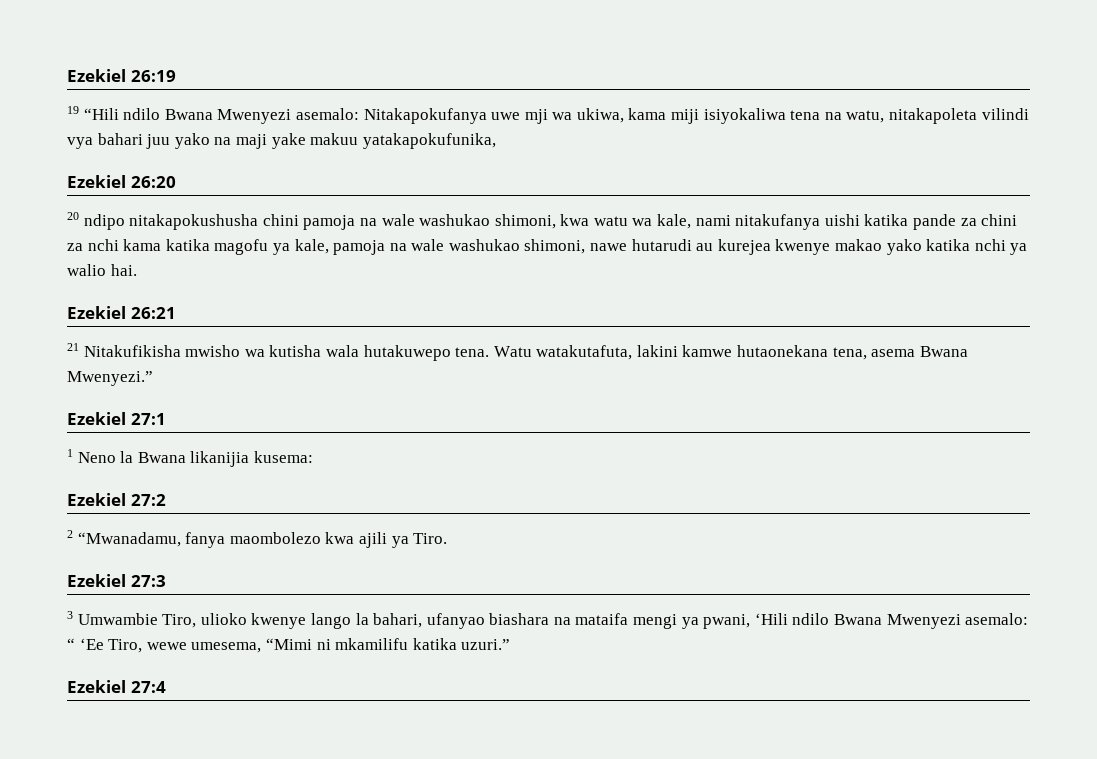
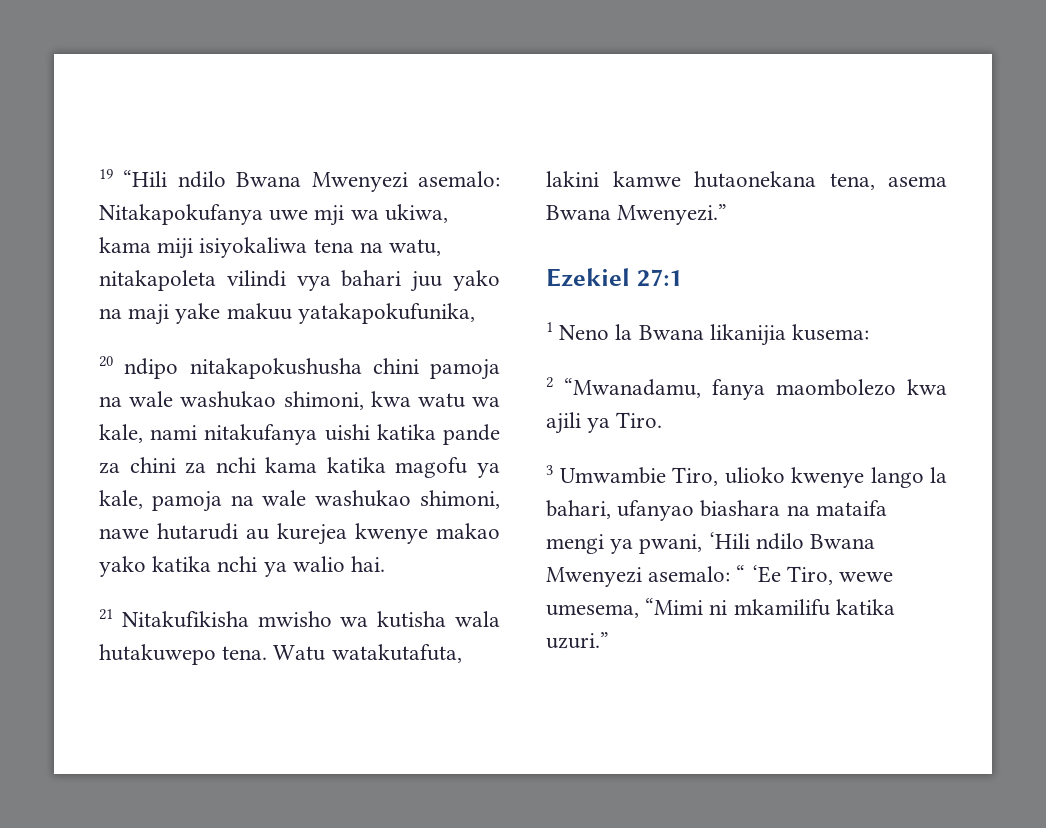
- Ezekiel 26:19
- Ezekiel 26:20
- Ezekiel 26:21
- Ezekiel 27:2
- Ezekiel 27:3
- Ezekiel 27:4

